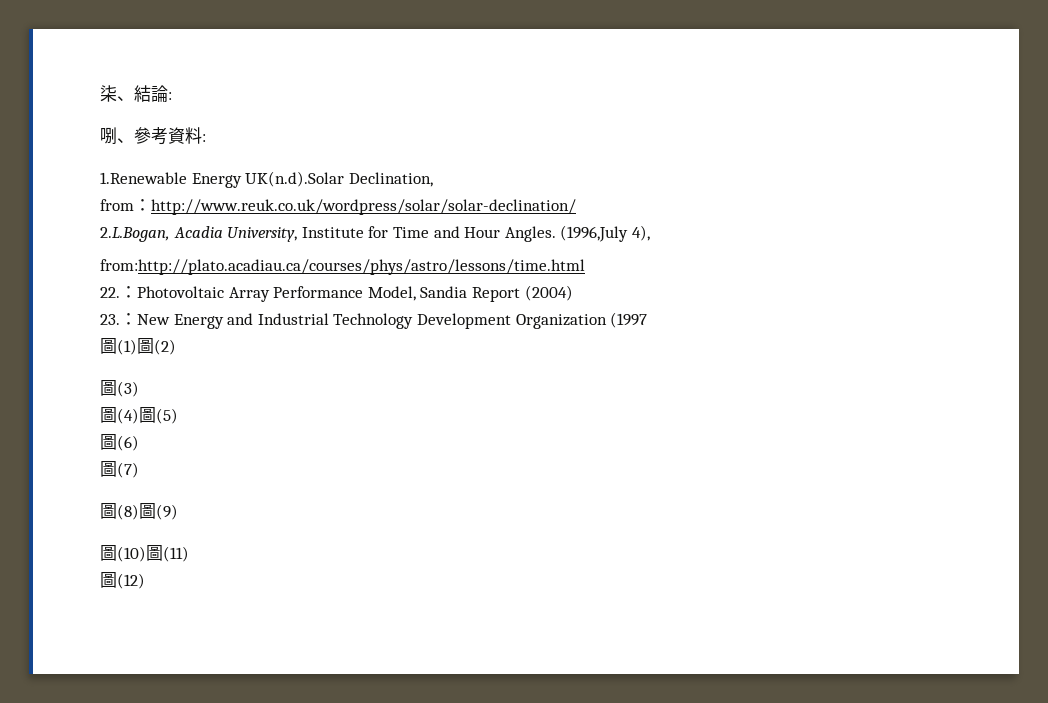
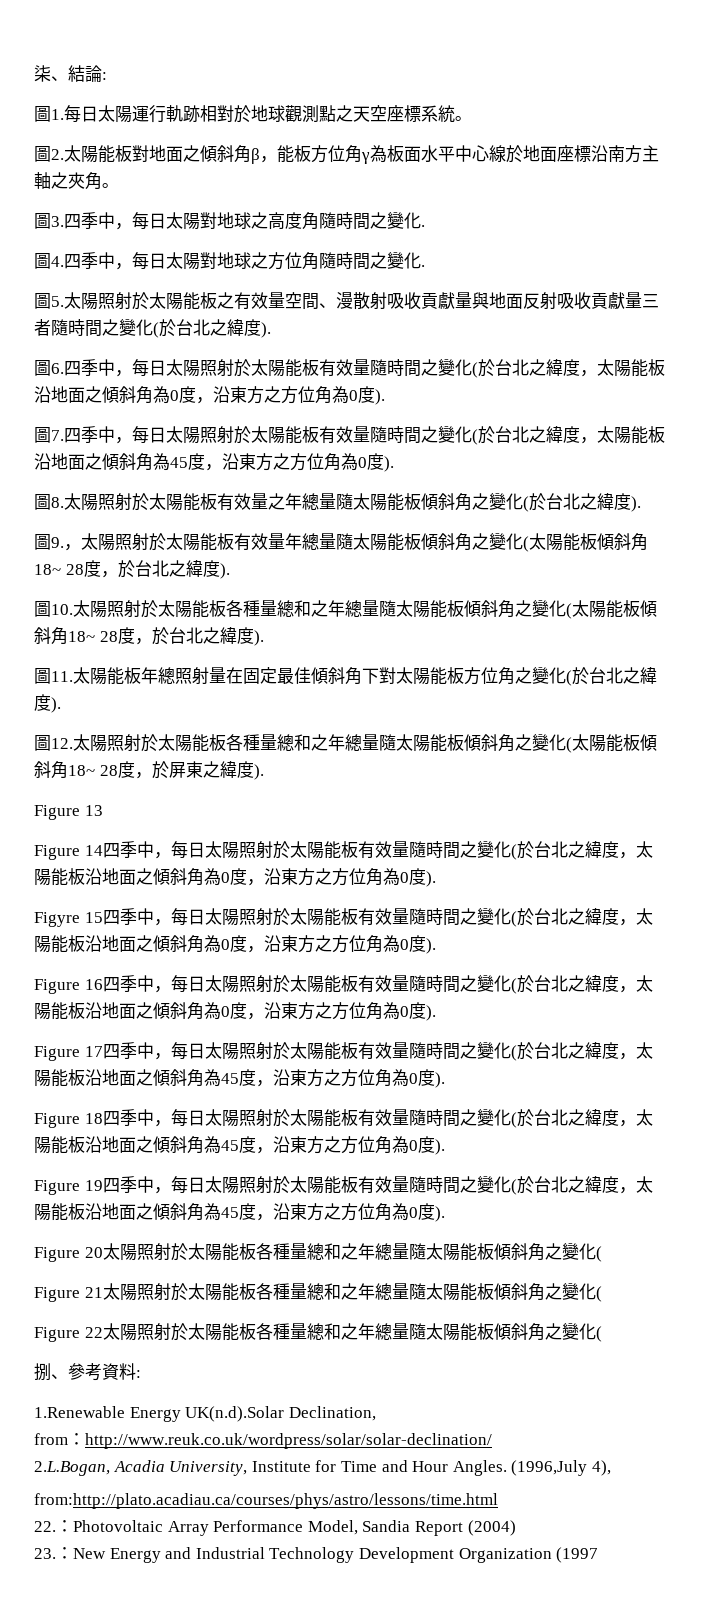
- 哵、參考資料:
+ 圖1.每日太陽運行軌跡相對於地球觀測點之天空座標系統｡
+ 圖2.太陽能板對地面之傾斜角β，能板方位角γ為板面水平中心線於地面座標沿南方主軸之夾角｡
+ 圖3.四季中，每日太陽對地球之高度角隨時間之變化.
+ 圖4.四季中，每日太陽對地球之方位角隨時間之變化.
+ 圖5.太陽照射於太陽能板之有效量空間、漫散射吸收貢獻量與地面反射吸收貢獻量三者隨時間之變化(於台北之緯度).
+ 圖6.四季中，每日太陽照射於太陽能板有效量隨時間之變化(於台北之緯度，太陽能板沿地面之傾斜角為0度，沿東方之方位角為0度).
+ 圖7.四季中，每日太陽照射於太陽能板有效量隨時間之變化(於台北之緯度，太陽能板沿地面之傾斜角為45度，沿東方之方位角為0度).
+ 圖8.太陽照射於太陽能板有效量之年總量隨太陽能板傾斜角之變化(於台北之緯度).
+ 圖9.，太陽照射於太陽能板有效量年總量隨太陽能板傾斜角之變化(太陽能板傾斜角18~ 28度，於台北之緯度).
+ 圖10.太陽照射於太陽能板各種量總和之年總量隨太陽能板傾斜角之變化(太陽能板傾斜角18~ 28度，於台北之緯度).
+ 圖11.太陽能板年總照射量在固定最佳傾斜角下對太陽能板方位角之變化(於台北之緯度).
+ 圖12.太陽照射於太陽能板各種量總和之年總量隨太陽能板傾斜角之變化(太陽能板傾斜角18~ 28度，於屏東之緯度).
+ Figure 13
+ Figure 14四季中，每日太陽照射於太陽能板有效量隨時間之變化(於台北之緯度，太陽能板沿地面之傾斜角為0度，沿東方之方位角為0度).
+ Figyre 15四季中，每日太陽照射於太陽能板有效量隨時間之變化(於台北之緯度，太陽能板沿地面之傾斜角為0度，沿東方之方位角為0度).
+ Figure 16四季中，每日太陽照射於太陽能板有效量隨時間之變化(於台北之緯度，太陽能板沿地面之傾斜角為0度，沿東方之方位角為0度).
+ Figure 17四季中，每日太陽照射於太陽能板有效量隨時間之變化(於台北之緯度，太陽能板沿地面之傾斜角為45度，沿東方之方位角為0度).
+ Figure 18四季中，每日太陽照射於太陽能板有效量隨時間之變化(於台北之緯度，太陽能板沿地面之傾斜角為45度，沿東方之方位角為0度).
+ Figure 19四季中，每日太陽照射於太陽能板有效量隨時間之變化(於台北之緯度，太陽能板沿地面之傾斜角為45度，沿東方之方位角為0度).
+ Figure 20太陽照射於太陽能板各種量總和之年總量隨太陽能板傾斜角之變化(
+ Figure 21太陽照射於太陽能板各種量總和之年總量隨太陽能板傾斜角之變化(
+ Figure 22太陽照射於太陽能板各種量總和之年總量隨太陽能板傾斜角之變化(
+ 捌、參考資料:
- 圖(1)圖(2)
- 圖(3)
- 圖(4)圖(5)
- 圖(6)
- 圖(7)
- 圖(8)圖(9)
- 圖(10)圖(11)
- 圖(12)

